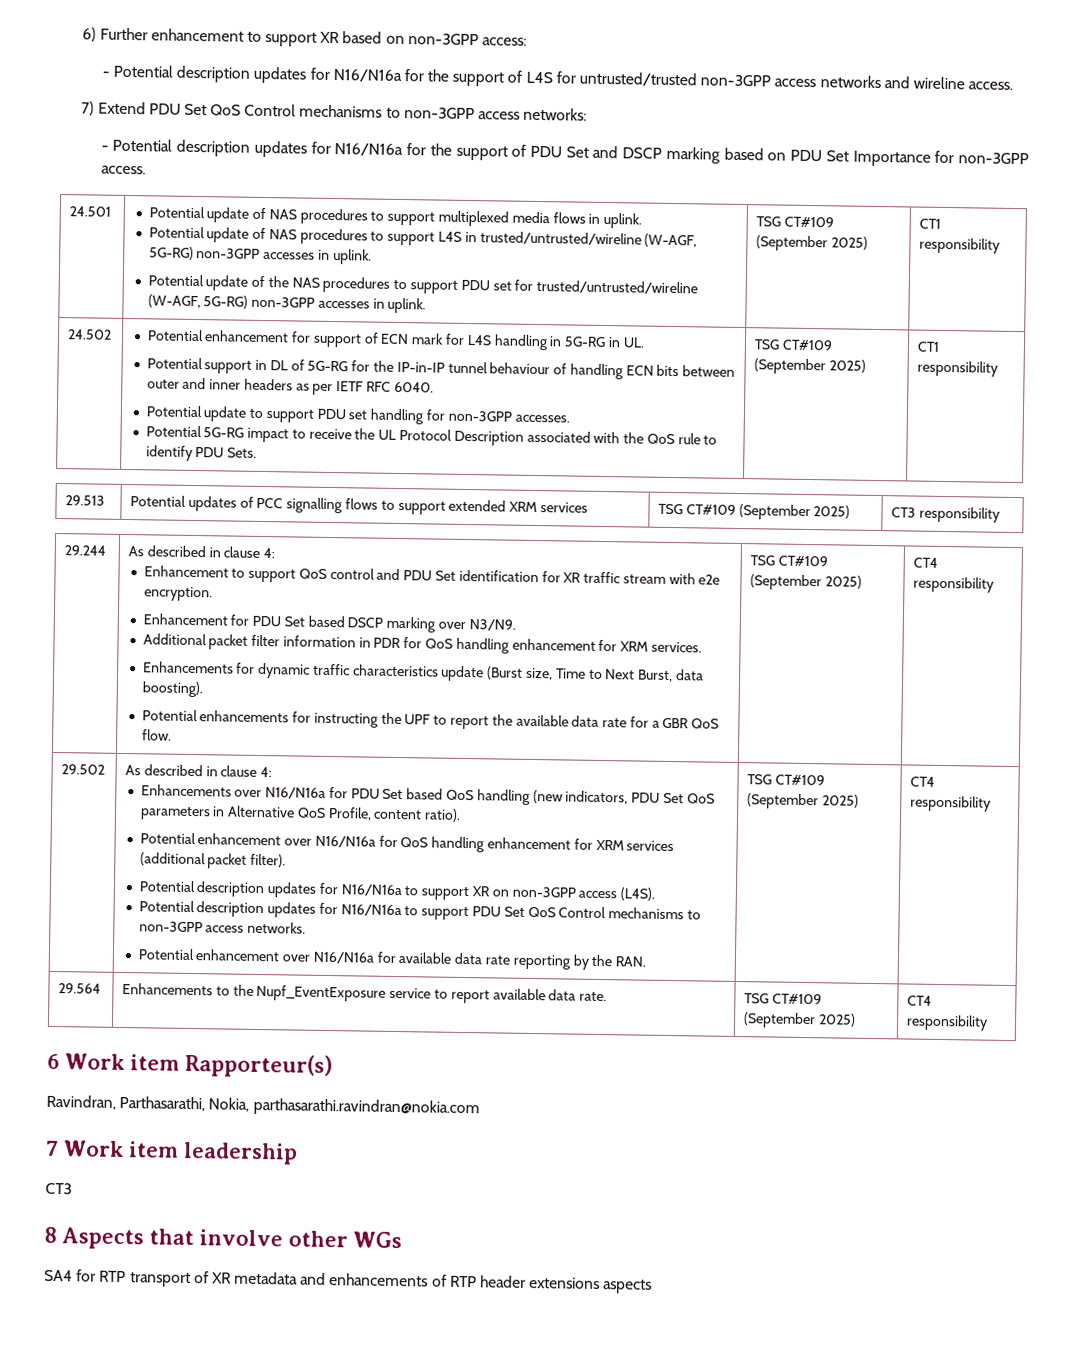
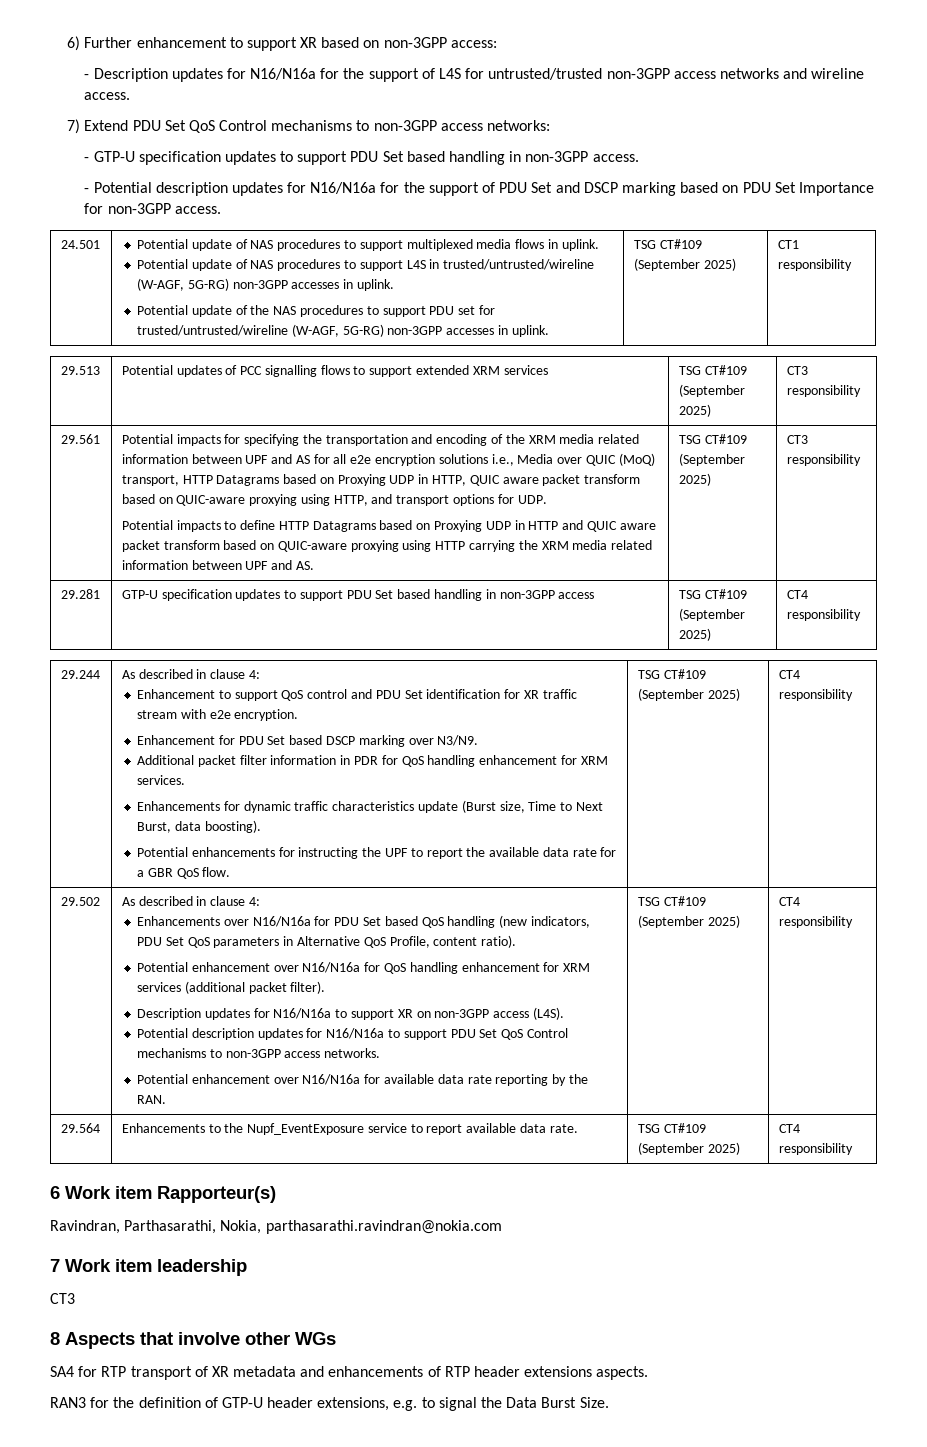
- - Potential description updates for N16/N16a for the support of L4S for untrusted/trusted non-3GPP access networks and wireline access.
+ - Description updates for N16/N16a for the support of L4S for untrusted/trusted non-3GPP access networks and wireline access.
+ - GTP-U specification updates to support PDU Set based handling in non-3GPP access.
- 24.502 | Potential enhancement for support of ECN mark for L4S handling in 5G-RG in UL.
- Potential support in DL of 5G-RG for the IP-in-IP tunnel behaviour of handling ECN bits between outer and inner headers as per IETF RFC 6040.
- Potential update to support PDU set handling for non-3GPP accesses.
- Potential 5G-RG impact to receive the UL Protocol Description associated with the QoS rule to identify PDU Sets. | TSG CT#109 (September 2025) | CT1 responsibility
+ 29.561 | Potential impacts for specifying the transportation and encoding of the XRM media related information between UPF and AS for all e2e encryption solutions i.e., Media over QUIC (MoQ) transport, HTTP Datagrams based on Proxying UDP in HTTP, QUIC aware packet transform based on QUIC-aware proxying using HTTP, and transport options for UDP.
+ Potential impacts to define HTTP Datagrams based on Proxying UDP in HTTP and QUIC aware packet transform based on QUIC-aware proxying using HTTP carrying the XRM media related information between UPF and AS. | TSG CT#109 (September 2025) | CT3 responsibility
+ 29.281 | GTP-U specification updates to support PDU Set based handling in non-3GPP access | TSG CT#109 (September 2025) | CT4 responsibility
- Potential description updates for N16/N16a to support XR on non-3GPP access (L4S).
+ Description updates for N16/N16a to support XR on non-3GPP access (L4S).
- SA4 for RTP transport of XR metadata and enhancements of RTP header extensions aspects
+ SA4 for RTP transport of XR metadata and enhancements of RTP header extensions aspects.
+ RAN3 for the definition of GTP-U header extensions, e.g. to signal the Data Burst Size.

